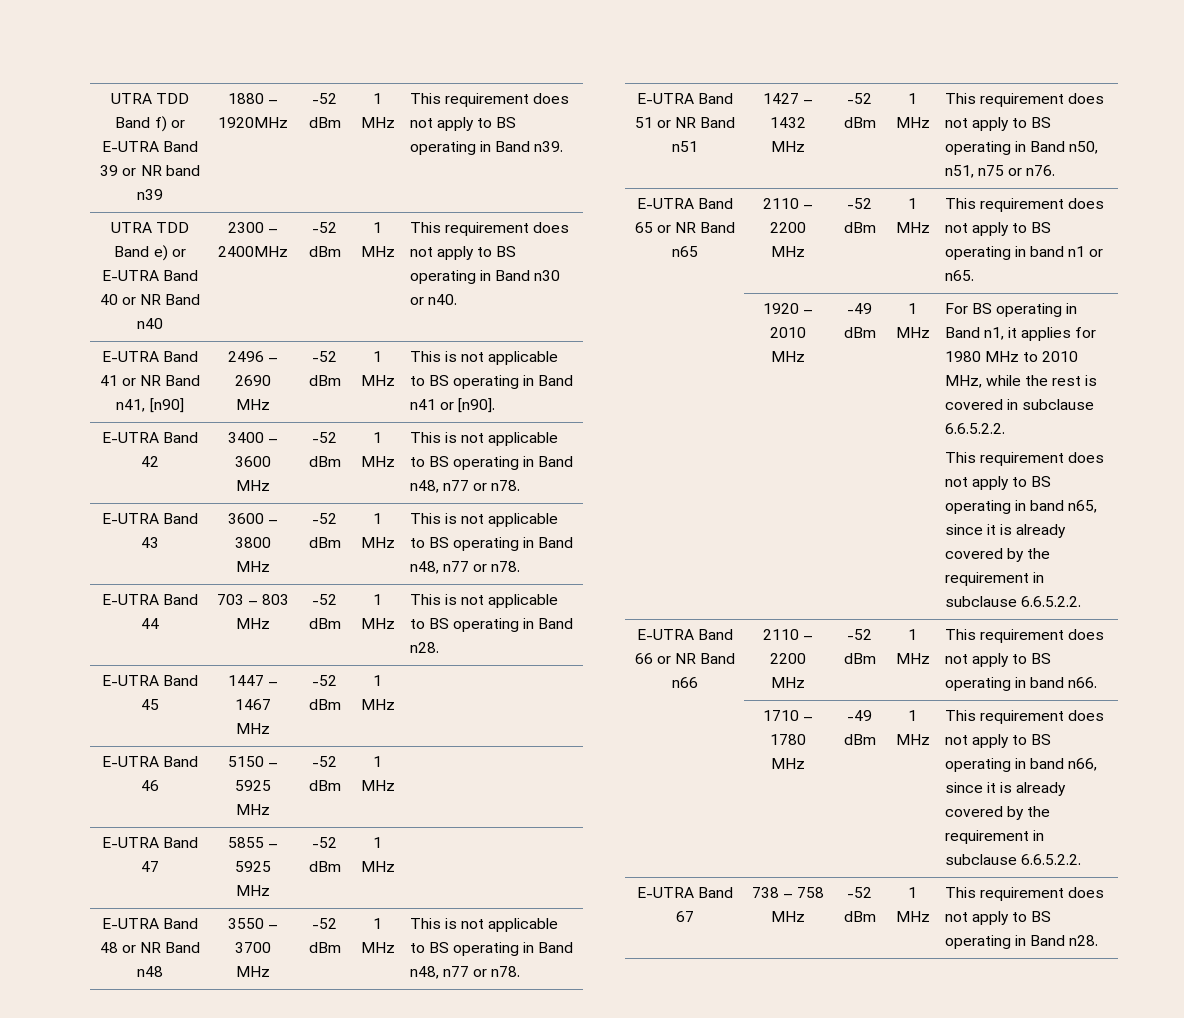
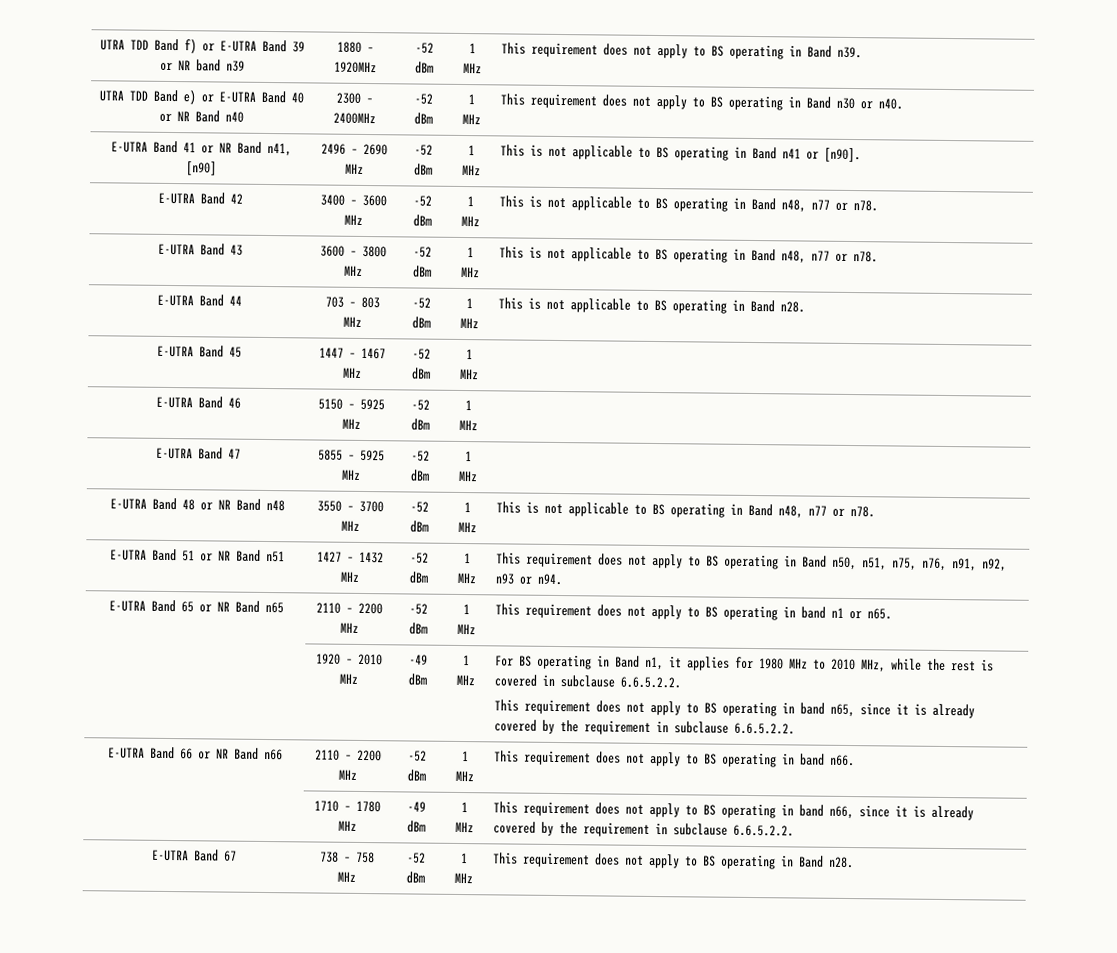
- E-UTRA Band 51 or NR Band n51 | 1427 – 1432 MHz | -52 dBm | 1 MHz | This requirement does not apply to BS operating in Band n50, n51, n75 or n76.
+ E-UTRA Band 51 or NR Band n51 | 1427 – 1432 MHz | -52 dBm | 1 MHz | This requirement does not apply to BS operating in Band n50, n51, n75, n76, n91, n92, n93 or n94.

